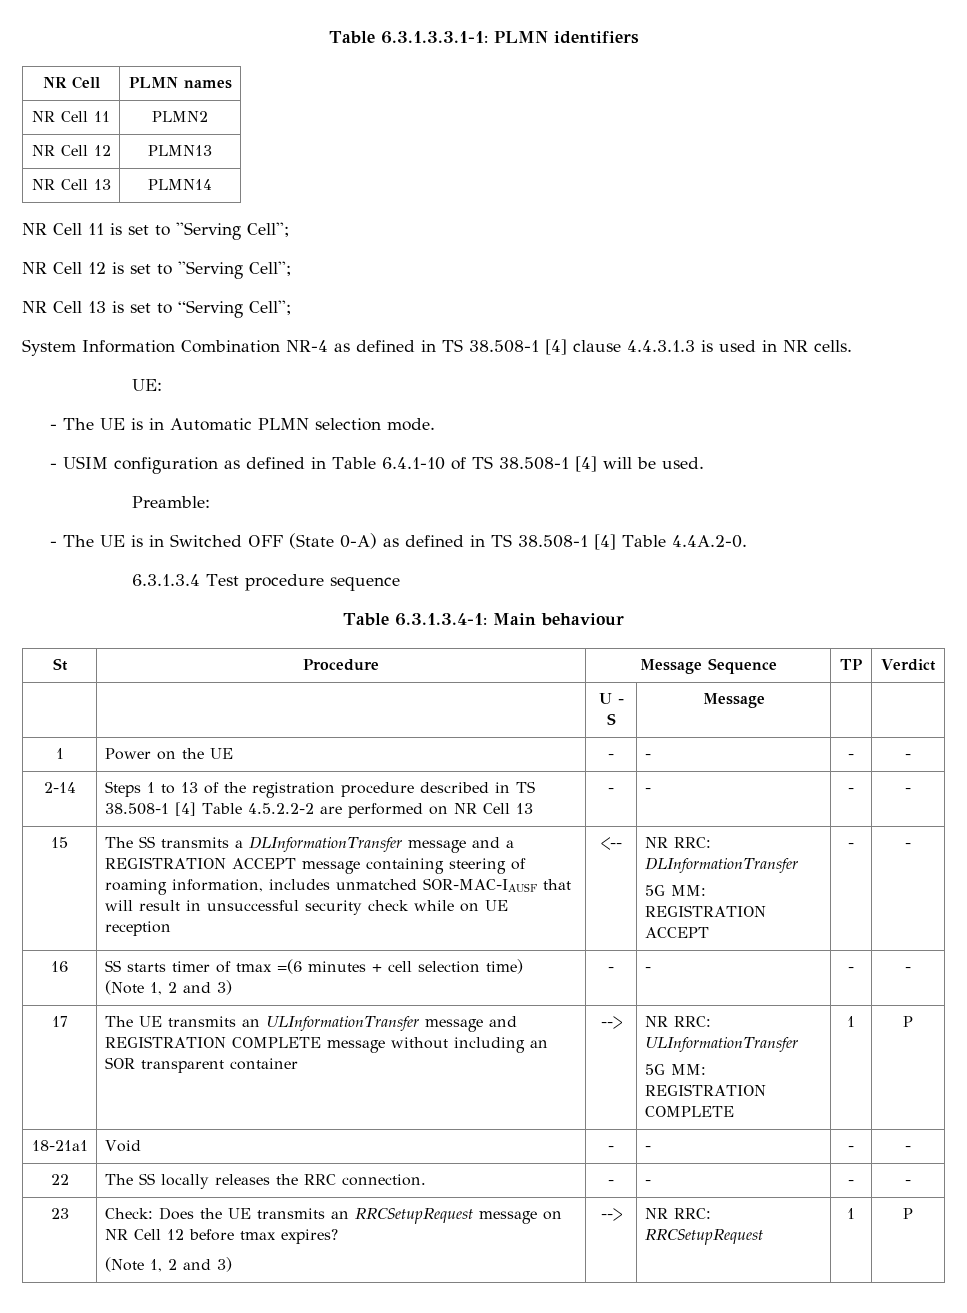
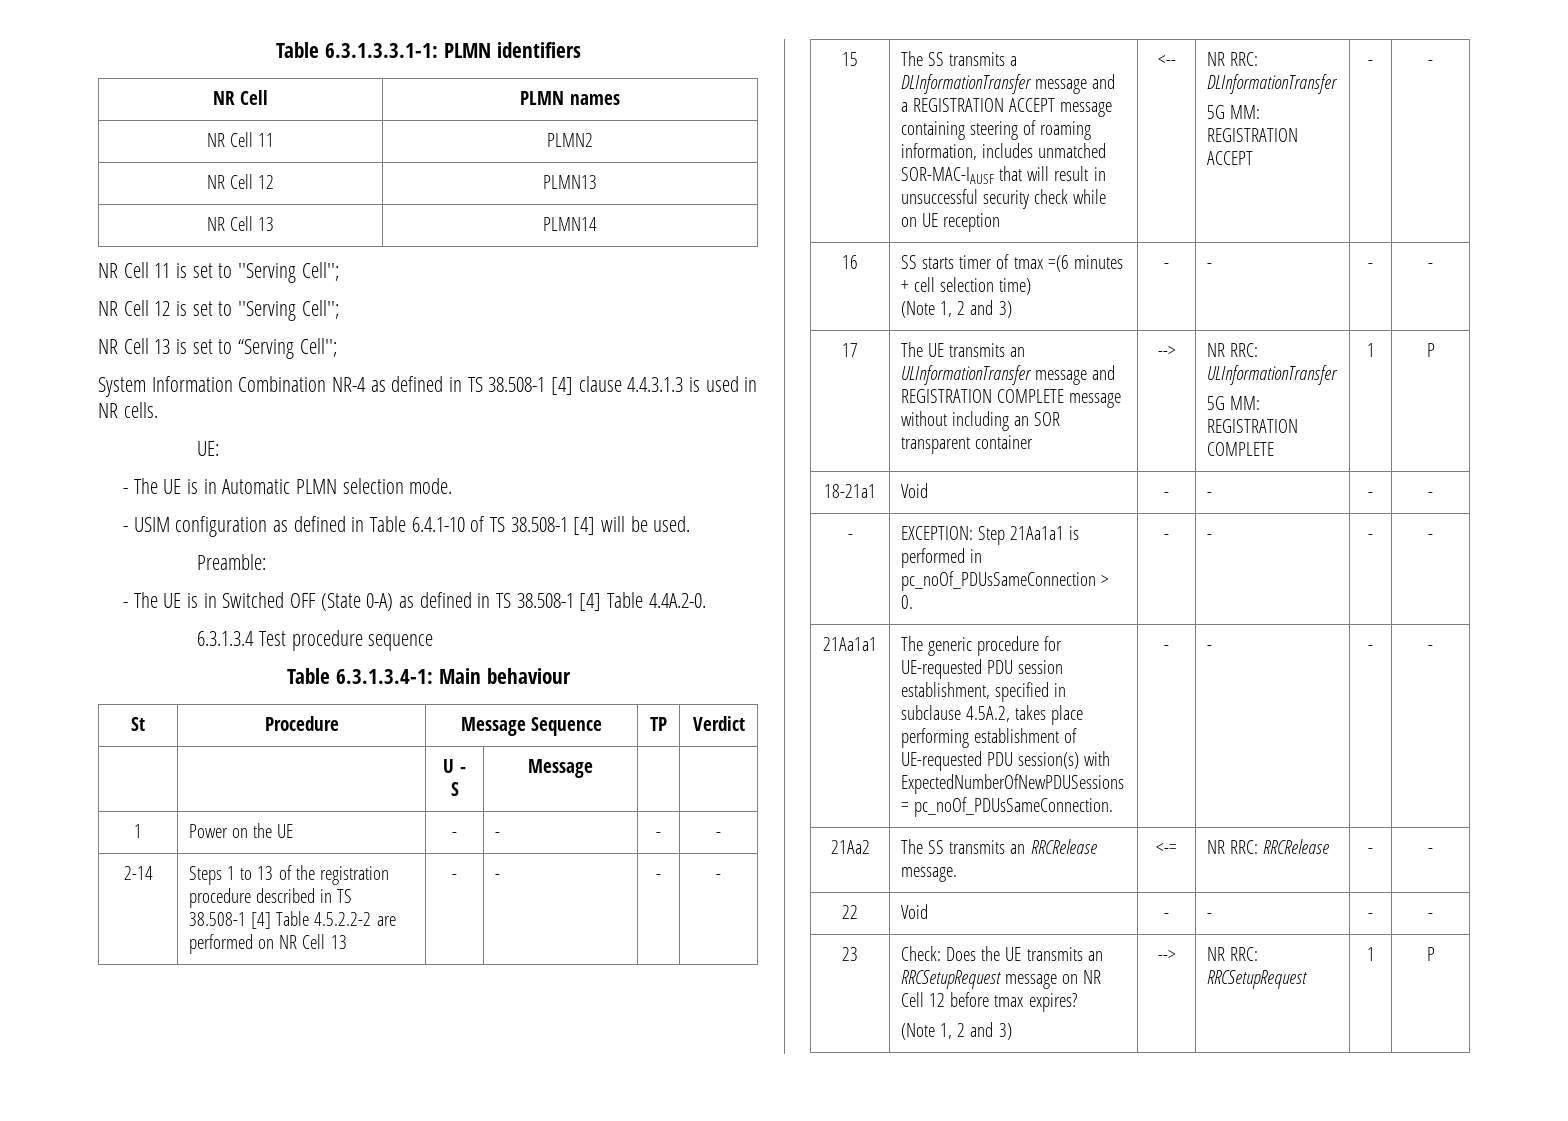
- 22 | The SS locally releases the RRC connection. | - | - | - | -
+ - | EXCEPTION: Step 21Aa1a1 is performed in pc_noOf_PDUsSameConnection > 0. | - | - | - | -
+ 21Aa1a1 | The generic procedure for UE-requested PDU session establishment, specified in subclause 4.5A.2, takes place performing establishment of UE-requested PDU session(s) with ExpectedNumberOfNewPDUSessions = pc_noOf_PDUsSameConnection. | - | - | - | -
+ 21Aa2 | The SS transmits an RRCRelease message. | <-= | NR RRC: RRCRelease | - | -
+ 22 | Void | - | - | - | -

